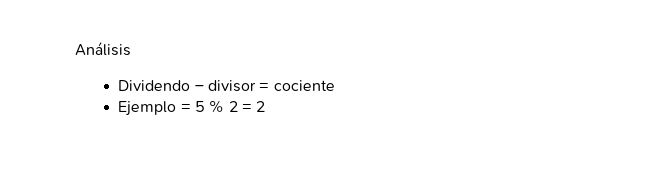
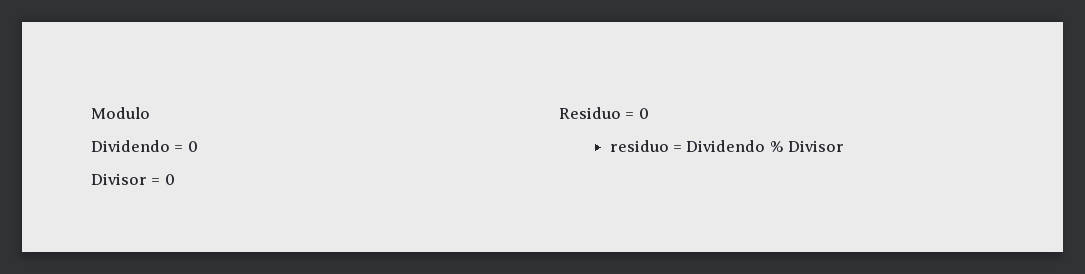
- Análisis
- Dividendo – divisor = cociente
- Ejemplo = 5 % 2 = 2
+ Modulo
+ Dividendo = 0
+ Divisor = 0
+ Residuo = 0
+ residuo = Dividendo % Divisor

